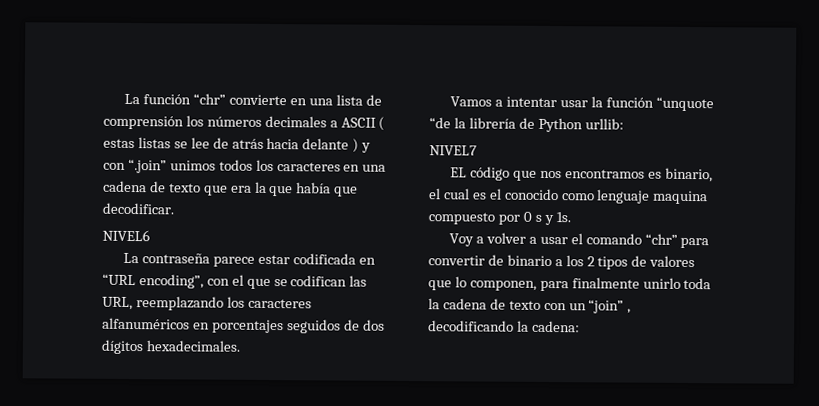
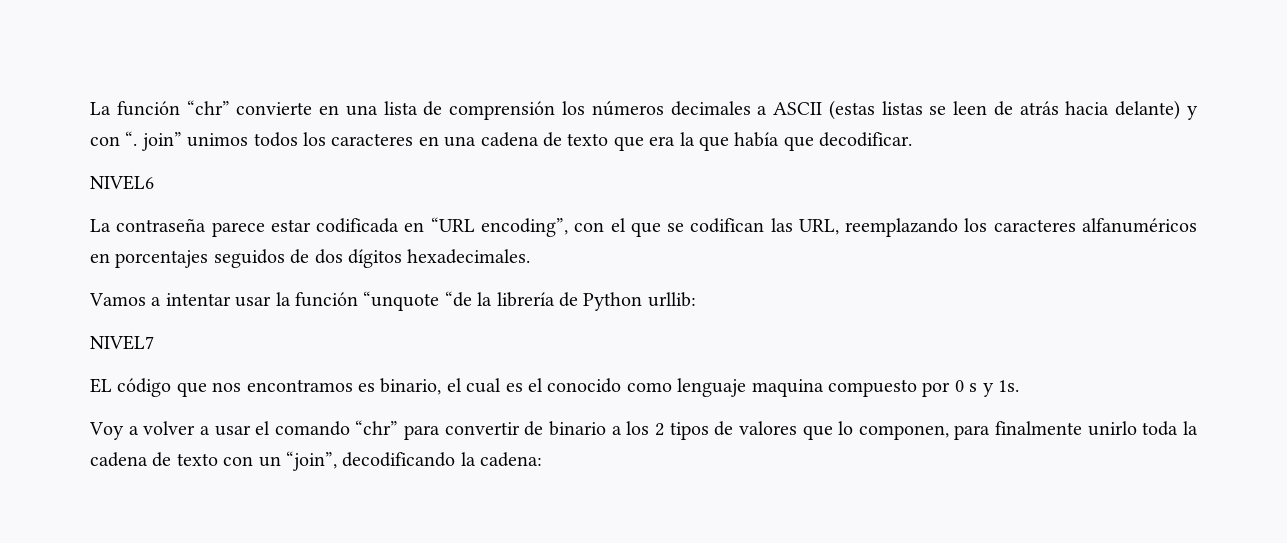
- La función “chr” convierte en una lista de comprensión los números decimales a ASCII ( estas listas se lee de atrás hacia delante ) y con “.join” unimos todos los caracteres en una cadena de texto que era la que había que decodificar.
+ La función “chr” convierte en una lista de comprensión los números decimales a ASCII (estas listas se leen de atrás hacia delante) y con “. join” unimos todos los caracteres en una cadena de texto que era la que había que decodificar.
- Voy a volver a usar el comando “chr” para convertir de binario a los 2 tipos de valores que lo componen, para finalmente unirlo toda la cadena de texto con un “join” , decodificando la cadena:
+ Voy a volver a usar el comando “chr” para convertir de binario a los 2 tipos de valores que lo componen, para finalmente unirlo toda la cadena de texto con un “join”, decodificando la cadena:

